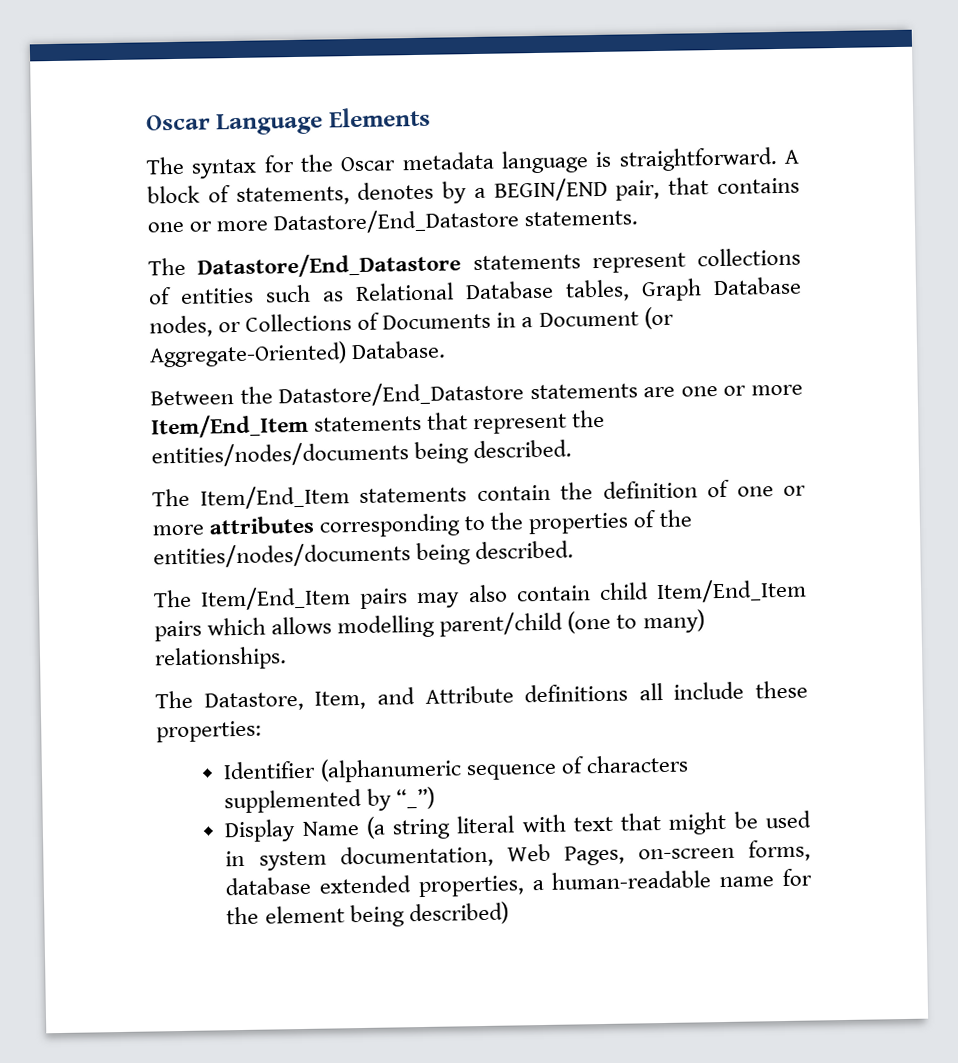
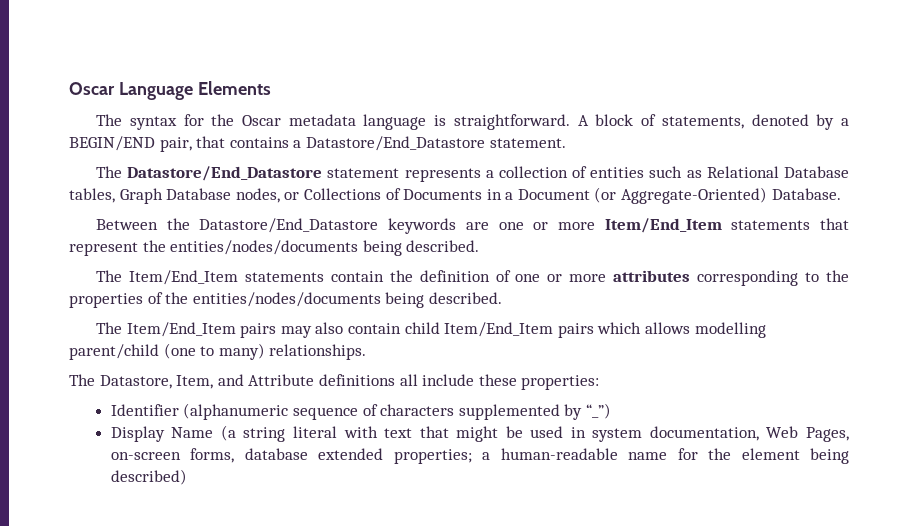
- A block of statements, denotes by a BEGIN/END pair, that contains one or more Datastore/End_Datastore statements.
- The Datastore/End_Datastore statements represent collections of entities such as Relational Database tables, Graph Database nodes, or Collections of Documents in a Document (or Aggregate-Oriented) Database.
+ A block of statements, denoted by a BEGIN/END pair, that contains a Datastore/End_Datastore statement.
+ The Datastore/End_Datastore statement represents a collection of entities such as Relational Database tables, Graph Database nodes, or Collections of Documents in a Document (or Aggregate-Oriented) Database.
- Between the Datastore/End_Datastore statements are one or more Item/End_Item statements that represent the entities/nodes/documents being described.
+ Between the Datastore/End_Datastore keywords are one or more Item/End_Item statements that represent the entities/nodes/documents being described.
- Display Name (a string literal with text that might be used in system documentation, Web Pages, on-screen forms, database extended properties, a human-readable name for the element being described)
+ Display Name (a string literal with text that might be used in system documentation, Web Pages, on-screen forms, database extended properties; a human-readable name for the element being described)

